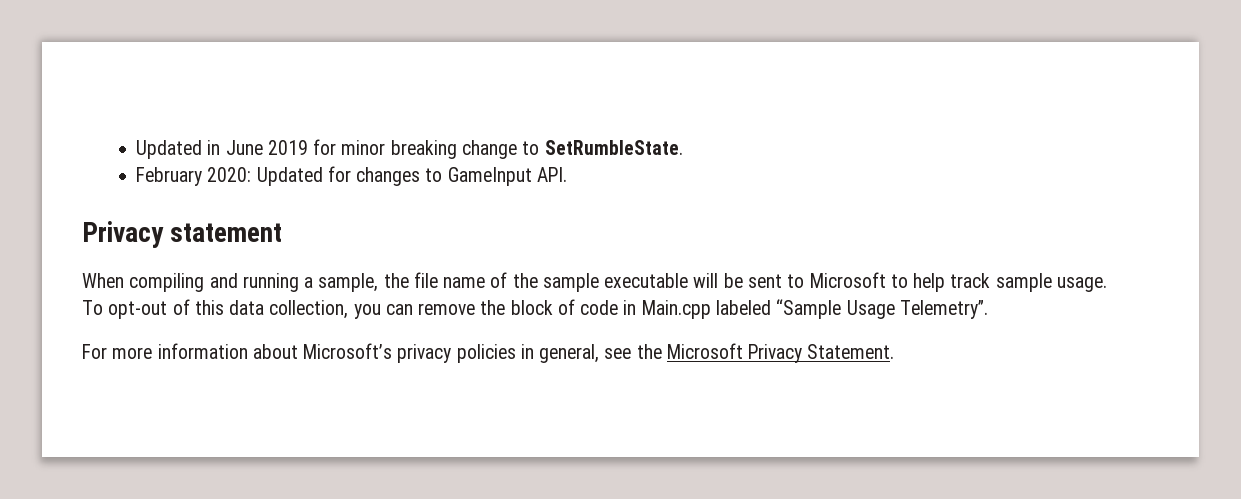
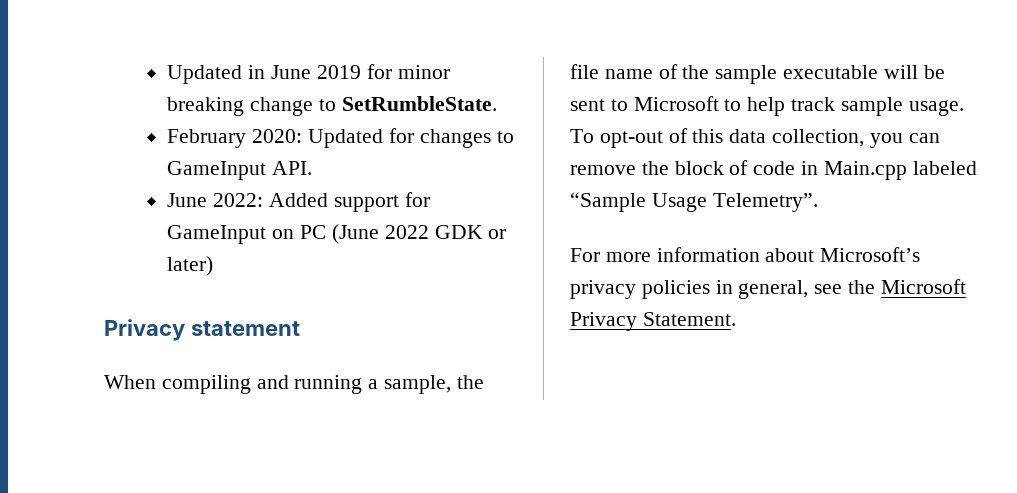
+ June 2022: Added support for GameInput on PC (June 2022 GDK or later)

